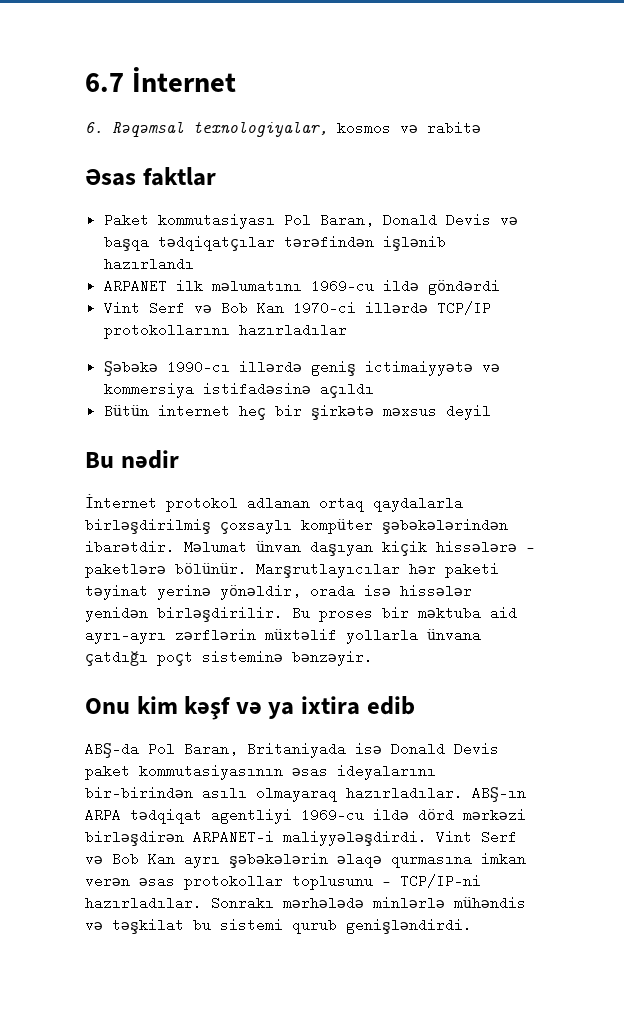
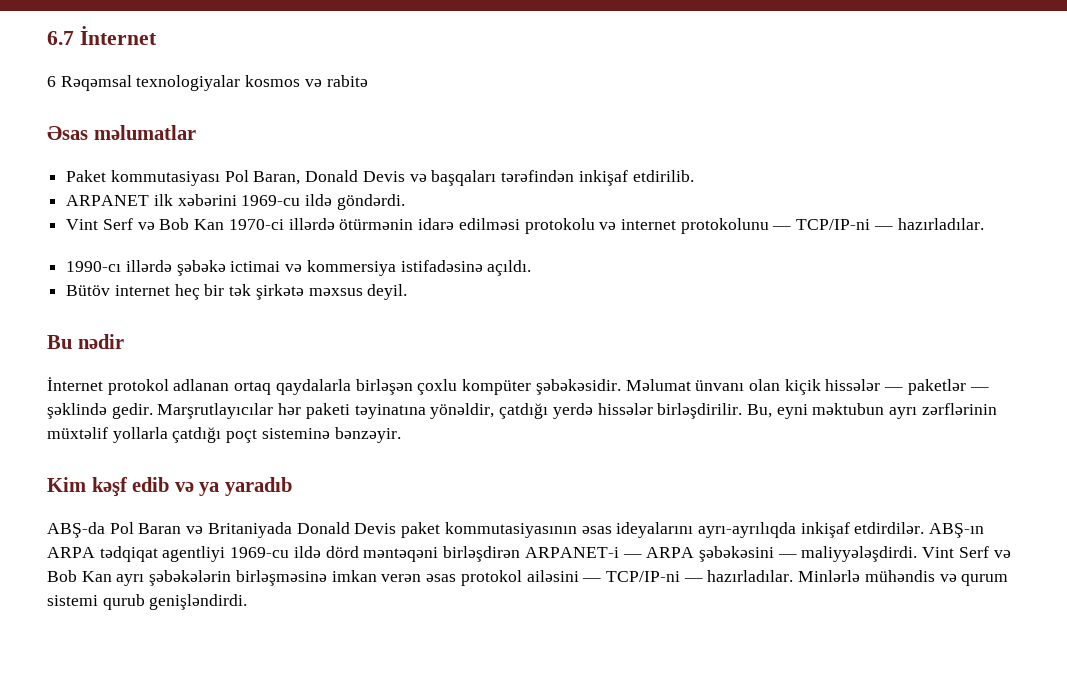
- 6. Rəqəmsal texnologiyalar, kosmos və rabitə
+ 6 Rəqəmsal texnologiyalar kosmos və rabitə
- Əsas faktlar
+ Əsas məlumatlar
- Paket kommutasiyası Pol Baran, Donald Devis və başqa tədqiqatçılar tərəfindən işlənib hazırlandı
+ Paket kommutasiyası Pol Baran, Donald Devis və başqaları tərəfindən inkişaf etdirilib.
- ARPANET ilk məlumatını 1969-cu ildə göndərdi
+ ARPANET ilk xəbərini 1969-cu ildə göndərdi.
- Vint Serf və Bob Kan 1970-ci illərdə TCP/IP protokollarını hazırladılar
- Şəbəkə 1990-cı illərdə geniş ictimaiyyətə və kommersiya istifadəsinə açıldı
- Bütün internet heç bir şirkətə məxsus deyil
+ Vint Serf və Bob Kan 1970-ci illərdə ötürmənin idarə edilməsi protokolu və internet protokolunu — TCP/IP-ni — hazırladılar.
+ 1990-cı illərdə şəbəkə ictimai və kommersiya istifadəsinə açıldı.
+ Bütöv internet heç bir tək şirkətə məxsus deyil.
- İnternet protokol adlanan ortaq qaydalarla birləşdirilmiş çoxsaylı kompüter şəbəkələrindən ibarətdir. Məlumat ünvan daşıyan kiçik hissələrə — paketlərə bölünür. Marşrutlayıcılar hər paketi təyinat yerinə yönəldir, orada isə hissələr yenidən birləşdirilir. Bu proses bir məktuba aid ayrı-ayrı zərflərin müxtəlif yollarla ünvana çatdığı poçt sisteminə bənzəyir.
+ İnternet protokol adlanan ortaq qaydalarla birləşən çoxlu kompüter şəbəkəsidir. Məlumat ünvanı olan kiçik hissələr — paketlər — şəklində gedir. Marşrutlayıcılar hər paketi təyinatına yönəldir, çatdığı yerdə hissələr birləşdirilir. Bu, eyni məktubun ayrı zərflərinin müxtəlif yollarla çatdığı poçt sisteminə bənzəyir.
- Onu kim kəşf və ya ixtira edib
+ Kim kəşf edib və ya yaradıb
- ABŞ-da Pol Baran, Britaniyada isə Donald Devis paket kommutasiyasının əsas ideyalarını bir-birindən asılı olmayaraq hazırladılar.
+ ABŞ-da Pol Baran və Britaniyada Donald Devis paket kommutasiyasının əsas ideyalarını ayrı-ayrılıqda inkişaf etdirdilər.
- ABŞ-ın ARPA tədqiqat agentliyi 1969-cu ildə dörd mərkəzi birləşdirən ARPANET-i maliyyələşdirdi.
+ ABŞ-ın ARPA tədqiqat agentliyi 1969-cu ildə dörd məntəqəni birləşdirən ARPANET-i — ARPA şəbəkəsini — maliyyələşdirdi.
- Vint Serf və Bob Kan ayrı şəbəkələrin əlaqə qurmasına imkan verən əsas protokollar toplusunu — TCP/IP-ni hazırladılar. Sonrakı mərhələdə minlərlə mühəndis və təşkilat bu sistemi qurub genişləndirdi.
+ Vint Serf və Bob Kan ayrı şəbəkələrin birləşməsinə imkan verən əsas protokol ailəsini — TCP/IP-ni — hazırladılar. Minlərlə mühəndis və qurum sistemi qurub genişləndirdi.

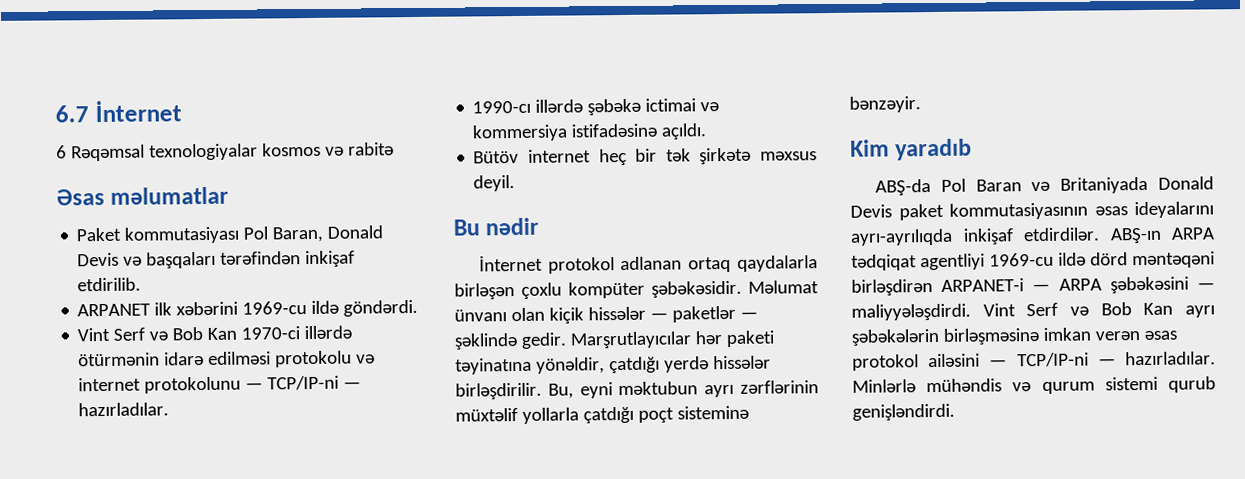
- Kim kəşf edib və ya yaradıb
+ Kim yaradıb

